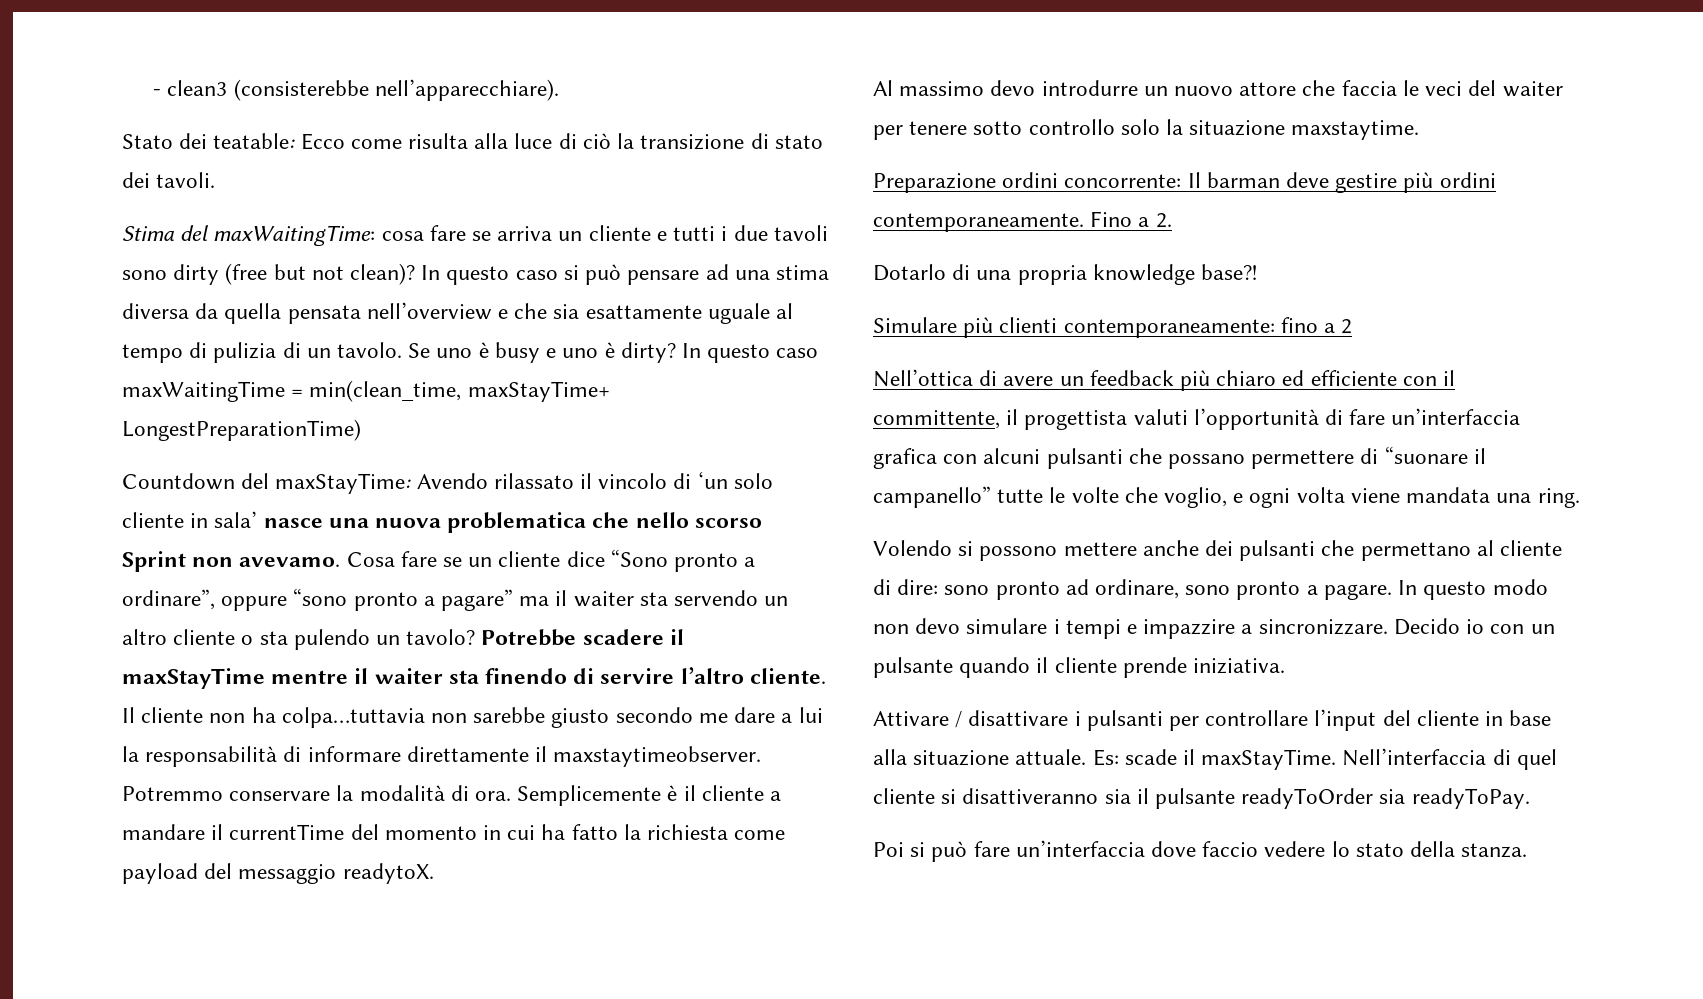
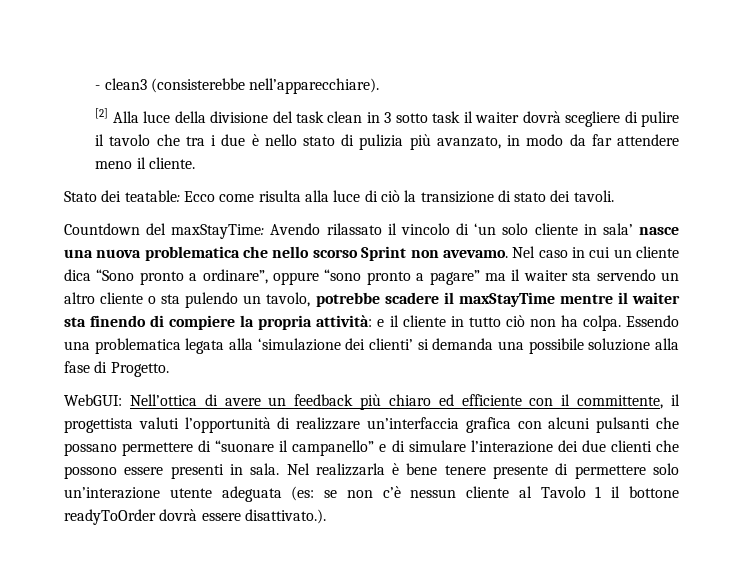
+ [2] Alla luce della divisione del task clean in 3 sotto task il waiter dovrà scegliere di pulire il tavolo che tra i due è nello stato di pulizia più avanzato, in modo da far attendere meno il cliente.
- Stima del maxWaitingTime: cosa fare se arriva un cliente e tutti i due tavoli sono dirty (free but not clean)? In questo caso si può pensare ad una stima diversa da quella pensata nell’overview e che sia esattamente uguale al tempo di pulizia di un tavolo. Se uno è busy e uno è dirty? In questo caso maxWaitingTime = min(clean_time, maxStayTime+ LongestPreparationTime)
- Cosa fare se un cliente dice “Sono pronto a ordinare”, oppure “sono pronto a pagare” ma il waiter sta servendo un altro cliente o sta pulendo un tavolo? Potrebbe scadere il maxStayTime mentre il waiter sta finendo di servire l’altro cliente. Il cliente non ha colpa…tuttavia non sarebbe giusto secondo me dare a lui la responsabilità di informare direttamente il maxstaytimeobserver. Potremmo conservare la modalità di ora. Semplicemente è il cliente a mandare il currentTime del momento in cui ha fatto la richiesta come payload del messaggio readytoX.
- Al massimo devo introdurre un nuovo attore che faccia le veci del waiter per tenere sotto controllo solo la situazione maxstaytime.
- Preparazione ordini concorrente: Il barman deve gestire più ordini contemporaneamente. Fino a 2.
- Dotarlo di una propria knowledge base?!
- Simulare più clienti contemporaneamente: fino a 2
- Nell’ottica di avere un feedback più chiaro ed efficiente con il committente, il progettista valuti l’opportunità di fare un’interfaccia grafica con alcuni pulsanti che possano permettere di “suonare il campanello” tutte le volte che voglio, e ogni volta viene mandata una ring.
- Volendo si possono mettere anche dei pulsanti che permettano al cliente di dire: sono pronto ad ordinare, sono pronto a pagare. In questo modo non devo simulare i tempi e impazzire a sincronizzare. Decido io con un pulsante quando il cliente prende iniziativa.
- Attivare / disattivare i pulsanti per controllare l’input del cliente in base alla situazione attuale. Es: scade il maxStayTime. Nell’interfaccia di quel cliente si disattiveranno sia il pulsante readyToOrder sia readyToPay.
- Poi si può fare un’interfaccia dove faccio vedere lo stato della stanza.
+ Nel caso in cui un cliente dica “Sono pronto a ordinare”, oppure “sono pronto a pagare” ma il waiter sta servendo un altro cliente o sta pulendo un tavolo, potrebbe scadere il maxStayTime mentre il waiter sta finendo di compiere la propria attività: e il cliente in tutto ciò non ha colpa. Essendo una problematica legata alla ‘simulazione dei clienti’ si demanda una possibile soluzione alla fase di Progetto.
+ WebGUI: Nell’ottica di avere un feedback più chiaro ed efficiente con il committente, il progettista valuti l’opportunità di realizzare un’interfaccia grafica con alcuni pulsanti che possano permettere di “suonare il campanello” e di simulare l’interazione dei due clienti che possono essere presenti in sala. Nel realizzarla è bene tenere presente di permettere solo un’interazione utente adeguata (es: se non c’è nessun cliente al Tavolo 1 il bottone readyToOrder dovrà essere disattivato.).

